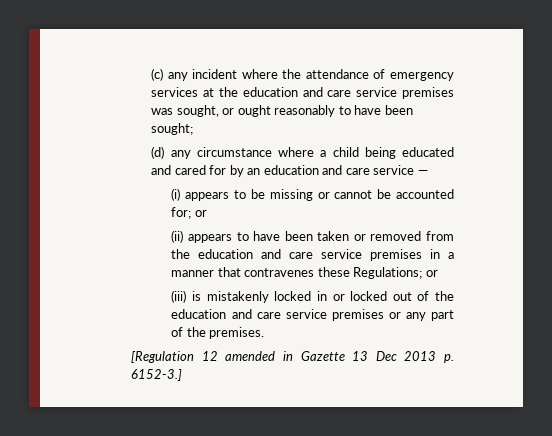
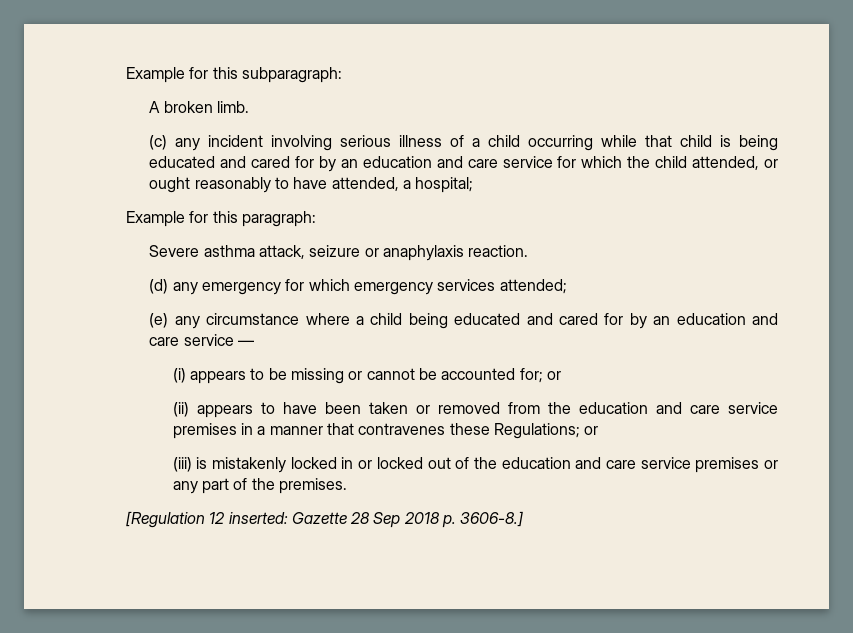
- (c) any incident where the attendance of emergency services at the education and care service premises was sought, or ought reasonably to have been sought;
- (d) any circumstance where a child being educated and cared for by an education and care service —
+ Example for this subparagraph:
+ A broken limb.
+ (c) any incident involving serious illness of a child occurring while that child is being educated and cared for by an education and care service for which the child attended, or ought reasonably to have attended, a hospital;
+ Example for this paragraph:
+ Severe asthma attack, seizure or anaphylaxis reaction.
+ (d) any emergency for which emergency services attended;
+ (e) any circumstance where a child being educated and cared for by an education and care service —
- [Regulation 12 amended in Gazette 13 Dec 2013 p. 6152-3.]
+ [Regulation 12 inserted: Gazette 28 Sep 2018 p. 3606-8.]

